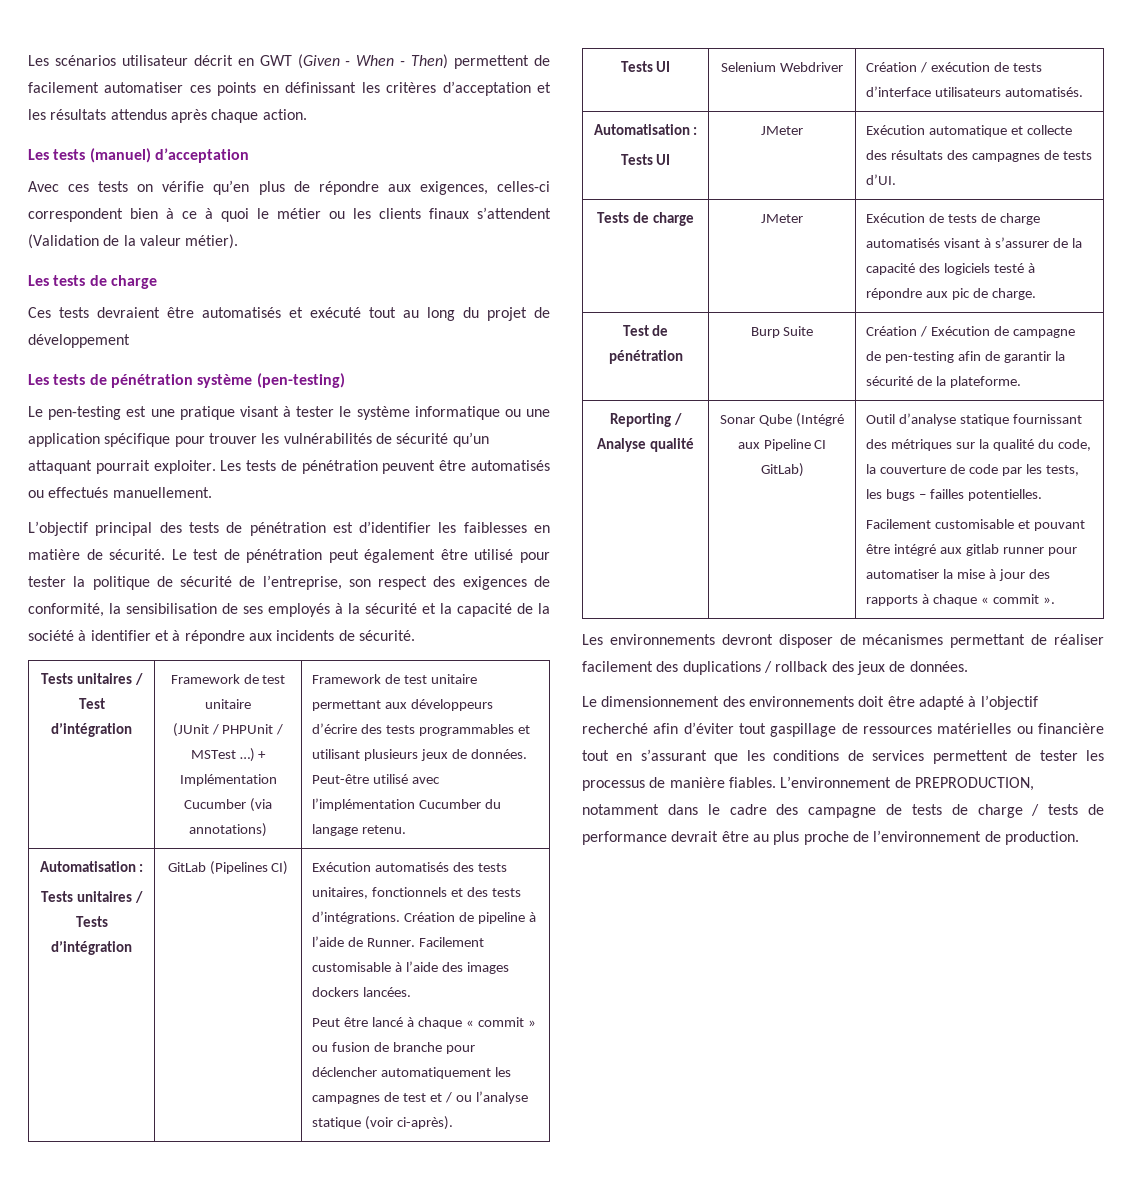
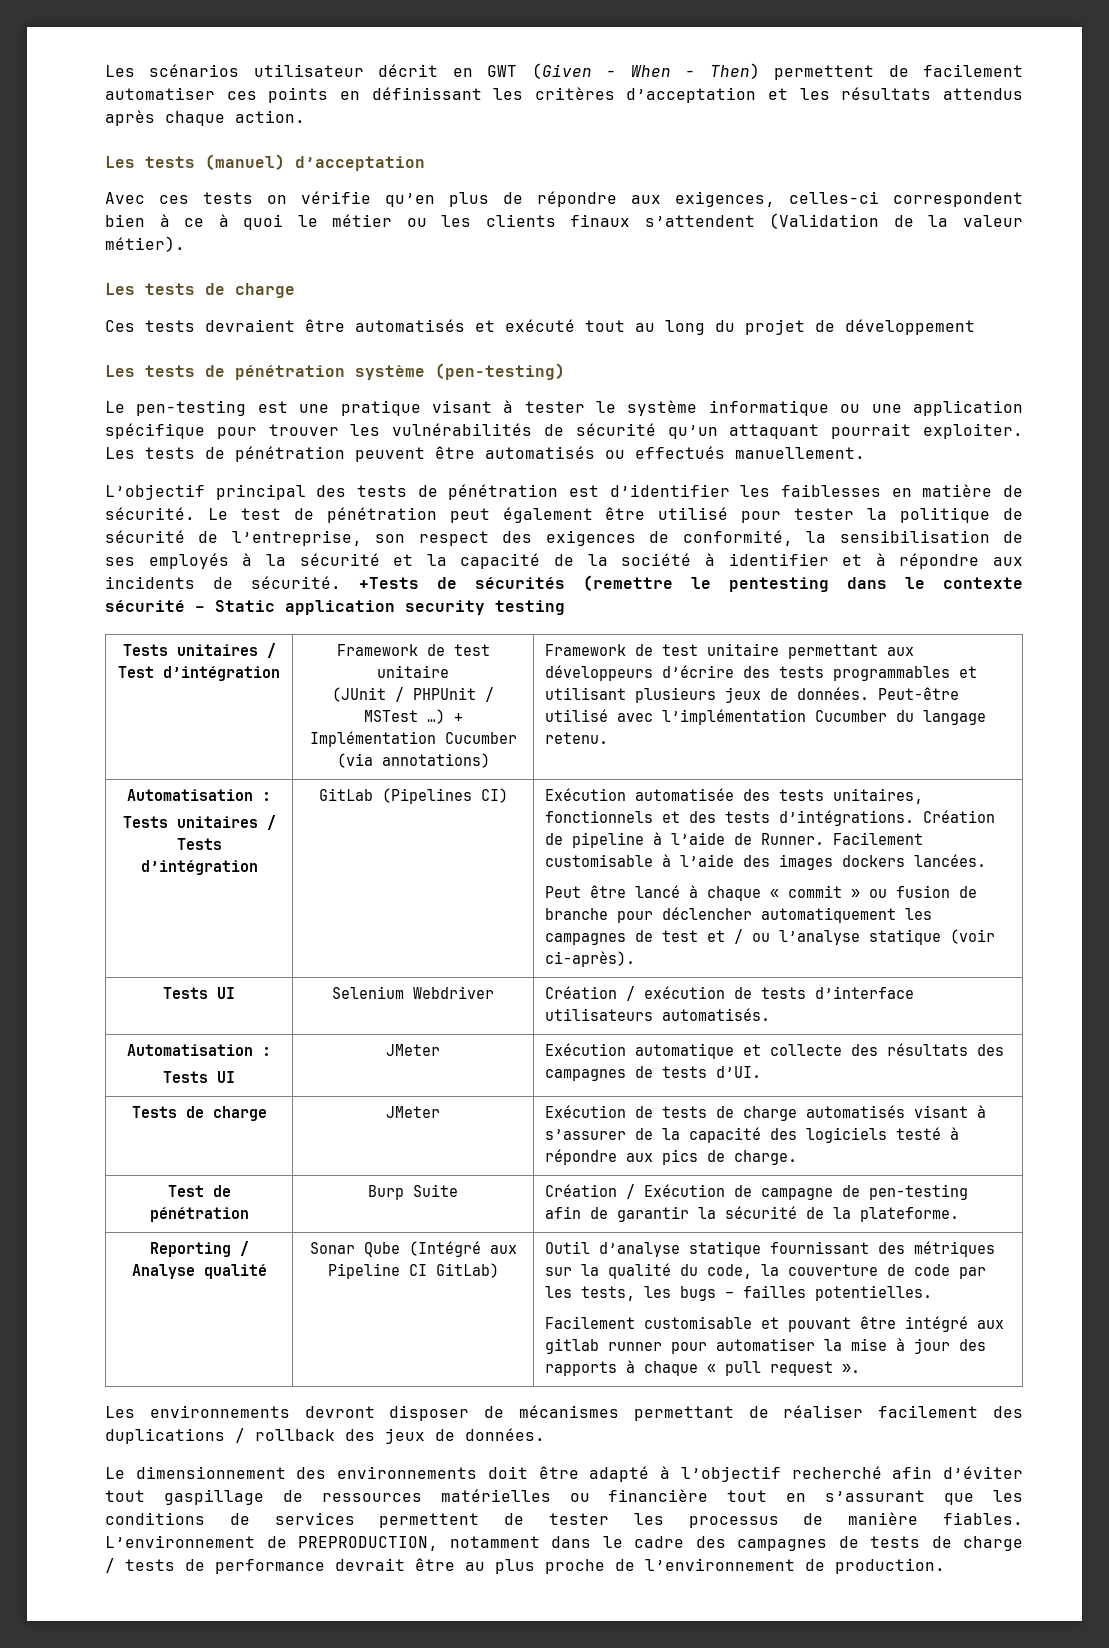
+ +Tests de sécurités (remettre le pentesting dans le contexte sécurité – Static application security testing
- Exécution automatisés des tests unitaires, fonctionnels et des tests d’intégrations.
+ Exécution automatisée des tests unitaires, fonctionnels et des tests d’intégrations.
- Tests de charge | JMeter | Exécution de tests de charge automatisés visant à s’assurer de la capacité des logiciels testé à répondre aux pic de charge.
+ Tests de charge | JMeter | Exécution de tests de charge automatisés visant à s’assurer de la capacité des logiciels testé à répondre aux pics de charge.
- Facilement customisable et pouvant être intégré aux gitlab runner pour automatiser la mise à jour des rapports à chaque « commit ».
+ Facilement customisable et pouvant être intégré aux gitlab runner pour automatiser la mise à jour des rapports à chaque « pull request ».
- L’environnement de PREPRODUCTION, notamment dans le cadre des campagne de tests de charge / tests de performance devrait être au plus proche de l’environnement de production.
+ L’environnement de PREPRODUCTION, notamment dans le cadre des campagnes de tests de charge / tests de performance devrait être au plus proche de l’environnement de production.

